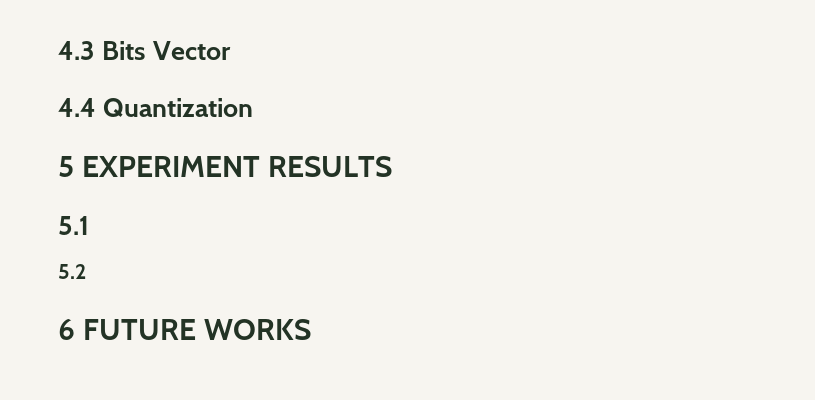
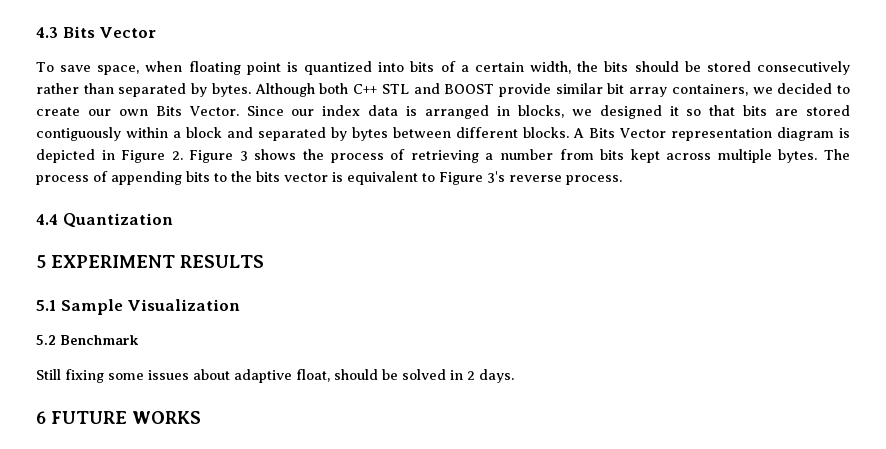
+ To save space, when floating point is quantized into bits of a certain width, the bits should be stored consecutively rather than separated by bytes. Although both C++ STL and BOOST provide similar bit array containers, we decided to create our own Bits Vector. Since our index data is arranged in blocks, we designed it so that bits are stored contiguously within a block and separated by bytes between different blocks. A Bits Vector representation diagram is depicted in Figure 2. Figure 3 shows the process of retrieving a number from bits kept across multiple bytes. The process of appending bits to the bits vector is equivalent to Figure 3's reverse process.
- 5.1
+ 5.1 Sample Visualization
- 5.2
+ 5.2 Benchmark
+ Still fixing some issues about adaptive float, should be solved in 2 days.

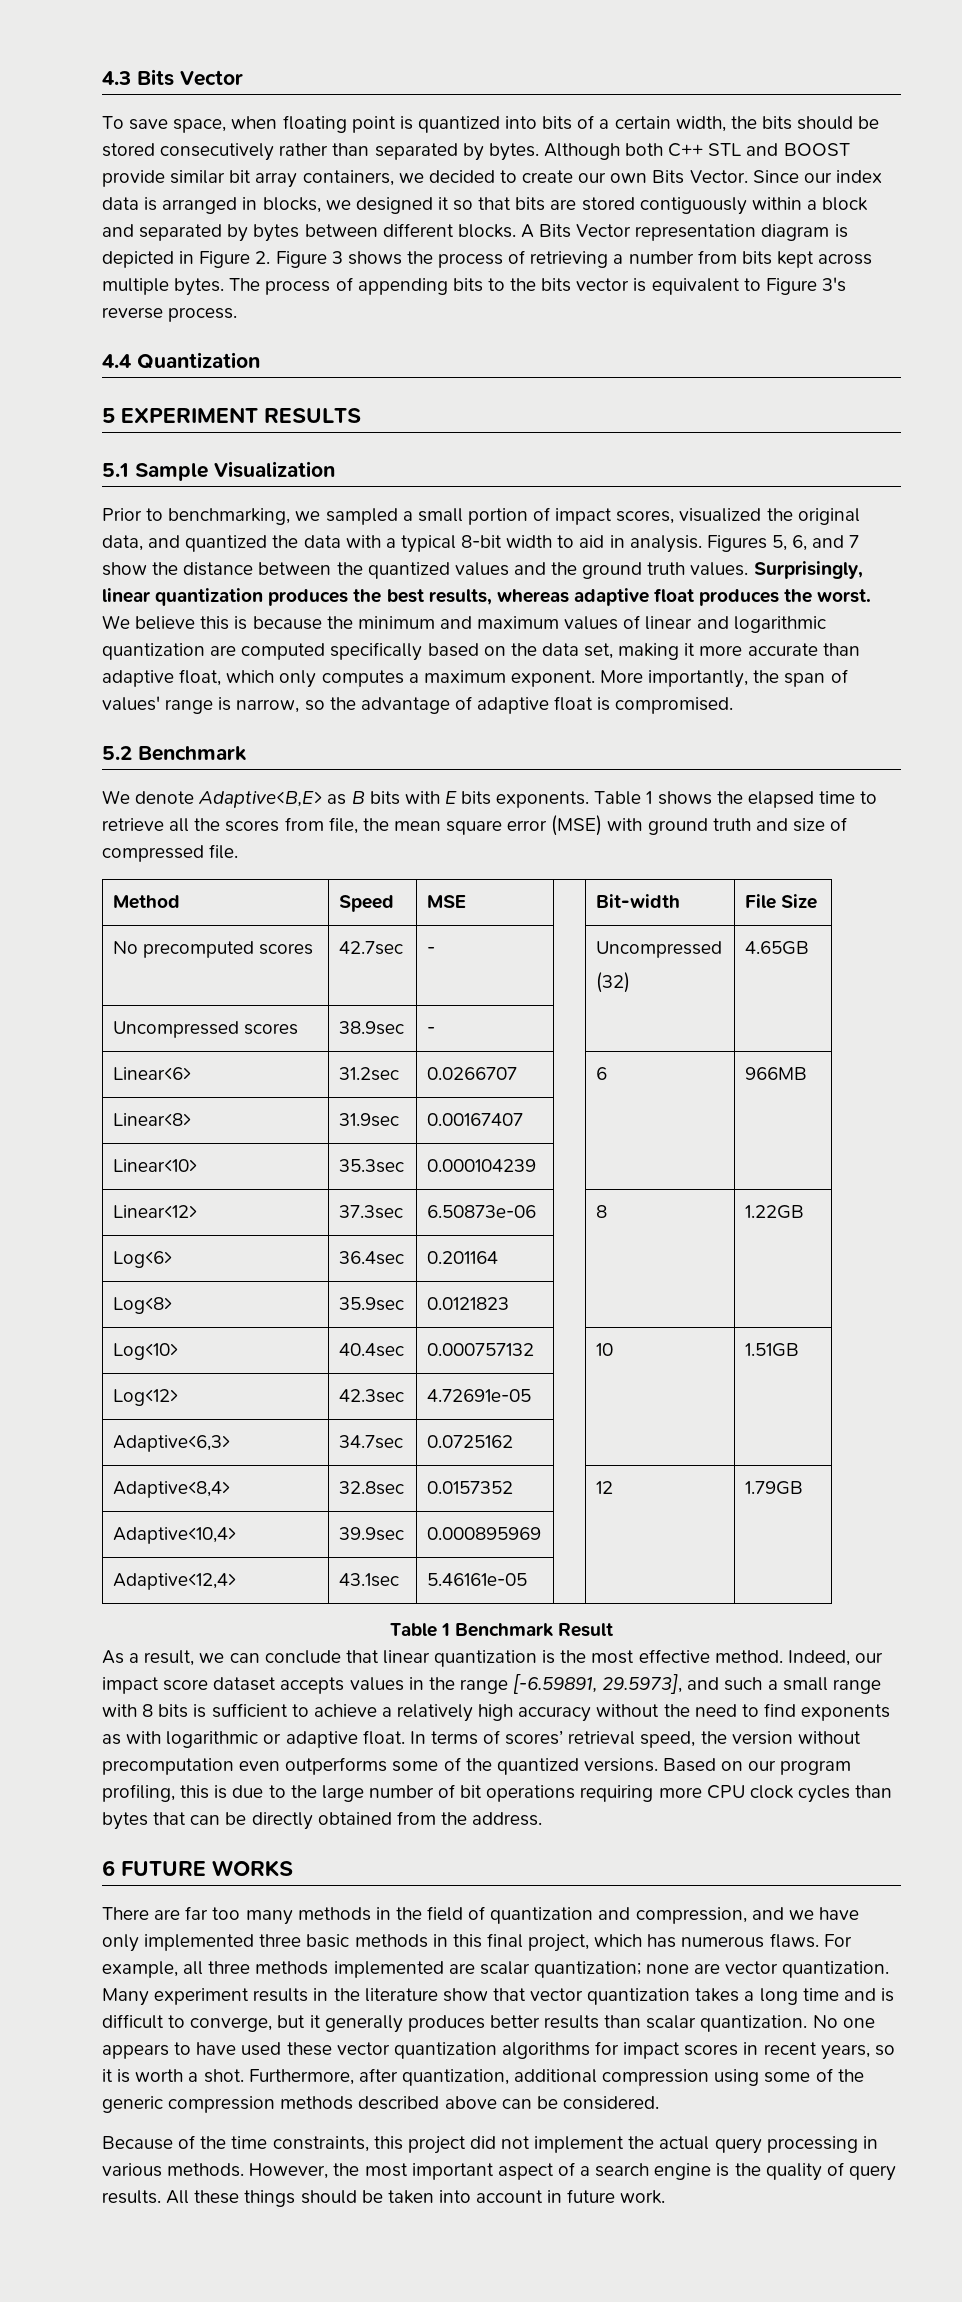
+ Prior to benchmarking, we sampled a small portion of impact scores, visualized the original data, and quantized the data with a typical 8-bit width to aid in analysis. Figures 5, 6, and 7 show the distance between the quantized values and the ground truth values. Surprisingly, linear quantization produces the best results, whereas adaptive float produces the worst. We believe this is because the minimum and maximum values of linear and logarithmic quantization are computed specifically based on the data set, making it more accurate than adaptive float, which only computes a maximum exponent. More importantly, the span of values' range is narrow, so the advantage of adaptive float is compromised.
  5.2 Benchmark
- Still fixing some issues about adaptive float, should be solved in 2 days.
+ We denote Adaptive<B,E> as B bits with E bits exponents. Table 1 shows the elapsed time to retrieve all the scores from file, the mean square error (MSE) with ground truth and size of compressed file.
+ Method | Speed | MSE | | Bit-width | File Size
+ No precomputed scores | 42.7sec | - | | Uncompressed
+ (32) | 4.65GB
+ Uncompressed scores | 38.9sec | - | | |
+ Linear<6> | 31.2sec | 0.0266707 | | 6 | 966MB
+ Linear<8> | 31.9sec | 0.00167407 | | |
+ Linear<10> | 35.3sec | 0.000104239 | | |
+ Linear<12> | 37.3sec | 6.50873e-06 | | 8 | 1.22GB
+ Log<6> | 36.4sec | 0.201164 | | |
+ Log<8> | 35.9sec | 0.0121823 | | |
+ Log<10> | 40.4sec | 0.000757132 | | 10 | 1.51GB
+ Log<12> | 42.3sec | 4.72691e-05 | | |
+ Adaptive<6,3> | 34.7sec | 0.0725162 | | |
+ Adaptive<8,4> | 32.8sec | 0.0157352 | | 12 | 1.79GB
+ Adaptive<10,4> | 39.9sec | 0.000895969 | | |
+ Adaptive<12,4> | 43.1sec | 5.46161e-05 | | |
+ Table 1 Benchmark Result
+ As a result, we can conclude that linear quantization is the most effective method. Indeed, our impact score dataset accepts values in the range [-6.59891, 29.5973], and such a small range with 8 bits is sufficient to achieve a relatively high accuracy without the need to find exponents as with logarithmic or adaptive float. In terms of scores’ retrieval speed, the version without precomputation even outperforms some of the quantized versions. Based on our program profiling, this is due to the large number of bit operations requiring more CPU clock cycles than bytes that can be directly obtained from the address.
  6 FUTURE WORKS
+ There are far too many methods in the field of quantization and compression, and we have only implemented three basic methods in this final project, which has numerous flaws. For example, all three methods implemented are scalar quantization; none are vector quantization. Many experiment results in the literature show that vector quantization takes a long time and is difficult to converge, but it generally produces better results than scalar quantization. No one appears to have used these vector quantization algorithms for impact scores in recent years, so it is worth a shot. Furthermore, after quantization, additional compression using some of the generic compression methods described above can be considered.
+ Because of the time constraints, this project did not implement the actual query processing in various methods. However, the most important aspect of a search engine is the quality of query results. All these things should be taken into account in future work.

